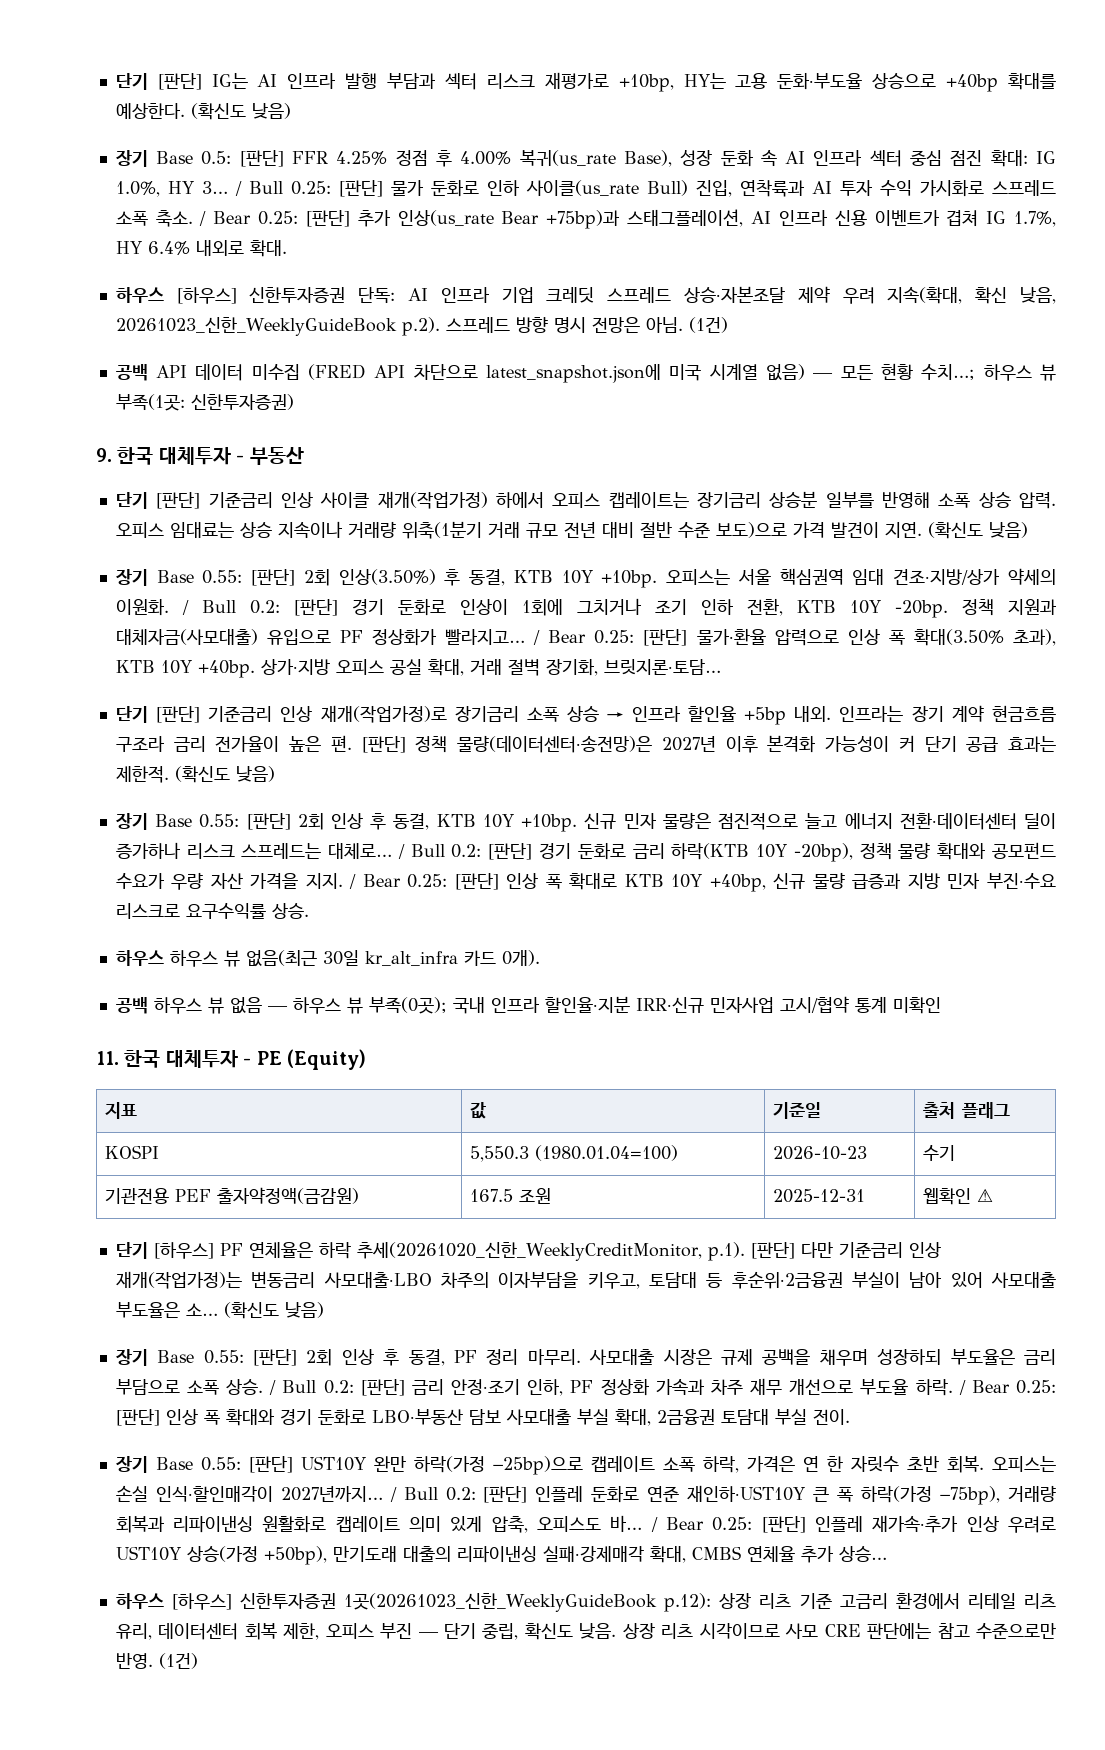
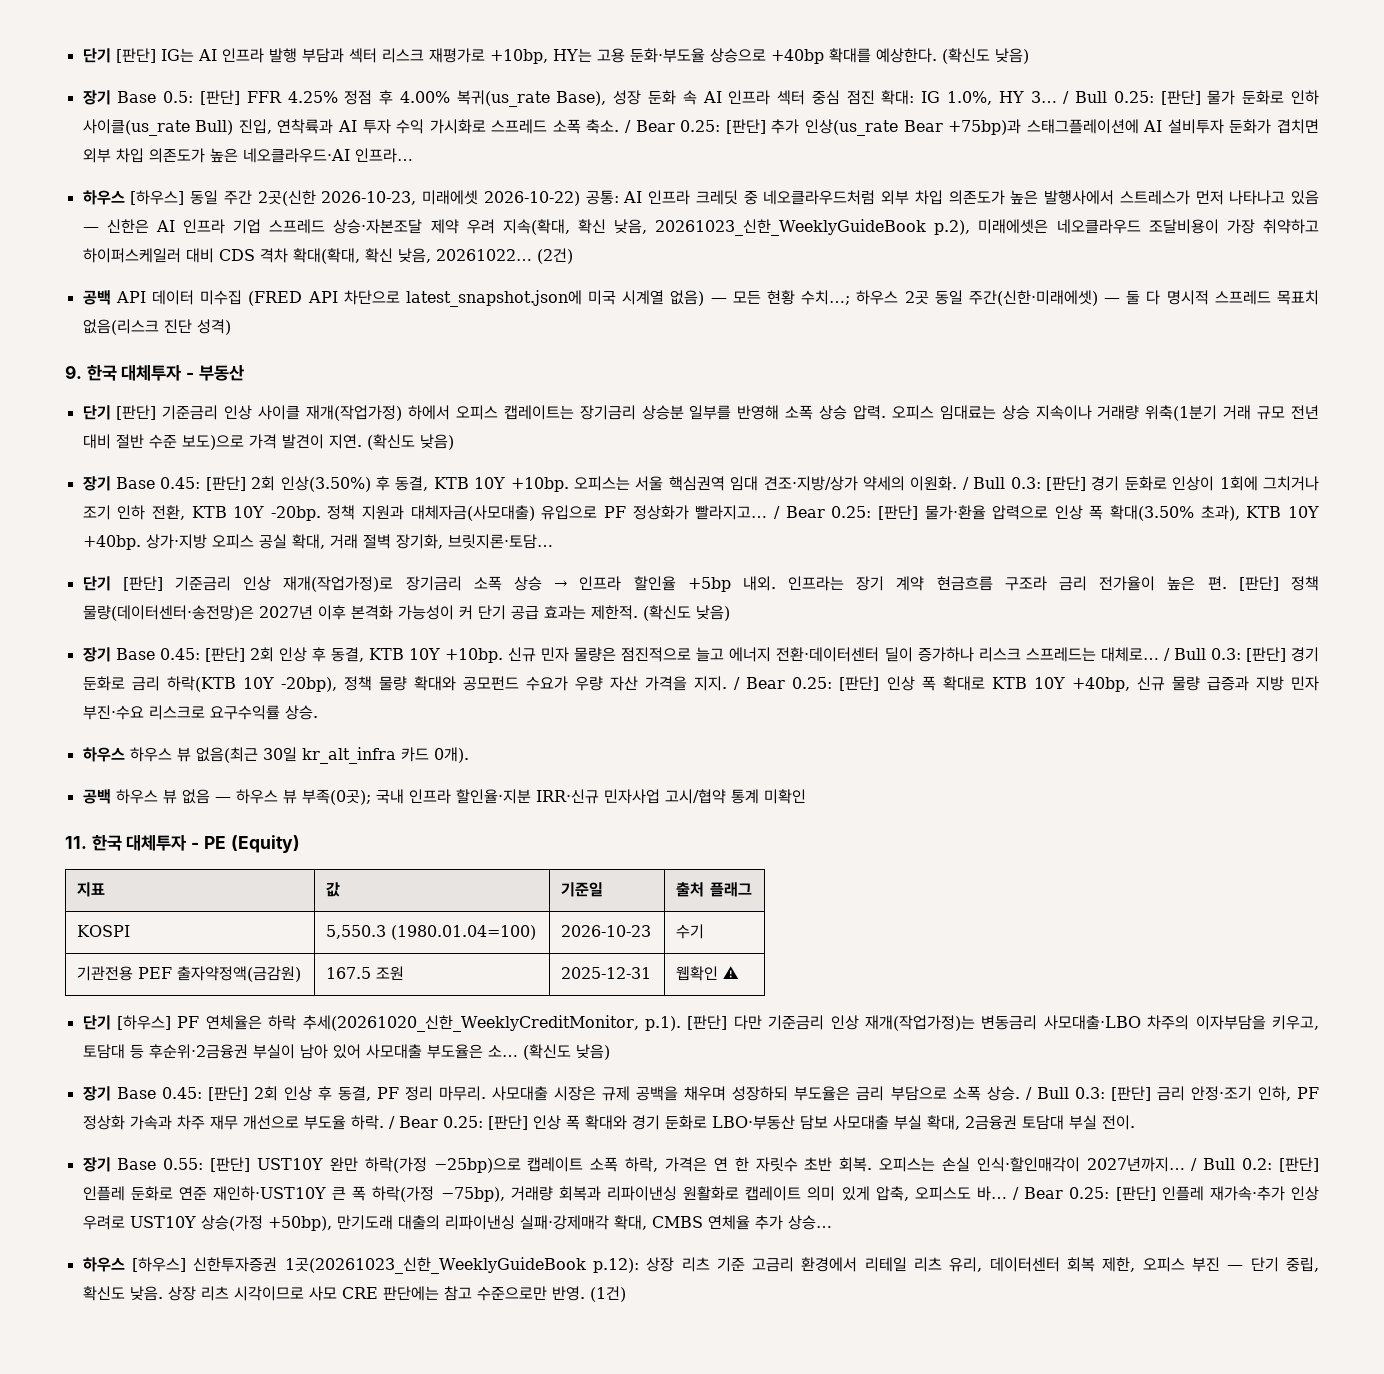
- / Bear 0.25: [판단] 추가 인상(us_rate Bear +75bp)과 스태그플레이션, AI 인프라 신용 이벤트가 겹쳐 IG 1.7%, HY 6.4% 내외로 확대.
- 하우스 [하우스] 신한투자증권 단독: AI 인프라 기업 크레딧 스프레드 상승·자본조달 제약 우려 지속(확대, 확신 낮음, 20261023_신한_WeeklyGuideBook p.2). 스프레드 방향 명시 전망은 아님. (1건)
+ / Bear 0.25: [판단] 추가 인상(us_rate Bear +75bp)과 스태그플레이션에 AI 설비투자 둔화가 겹치면 외부 차입 의존도가 높은 네오클라우드·AI 인프라…
+ 하우스 [하우스] 동일 주간 2곳(신한 2026-10-23, 미래에셋 2026-10-22) 공통: AI 인프라 크레딧 중 네오클라우드처럼 외부 차입 의존도가 높은 발행사에서 스트레스가 먼저 나타나고 있음 — 신한은 AI 인프라 기업 스프레드 상승·자본조달 제약 우려 지속(확대, 확신 낮음, 20261023_신한_WeeklyGuideBook p.2), 미래에셋은 네오클라우드 조달비용이 가장 취약하고 하이퍼스케일러 대비 CDS 격차 확대(확대, 확신 낮음, 20261022… (2건)
- 공백 API 데이터 미수집 (FRED API 차단으로 latest_snapshot.json에 미국 시계열 없음) — 모든 현황 수치…; 하우스 뷰 부족(1곳: 신한투자증권)
+ 공백 API 데이터 미수집 (FRED API 차단으로 latest_snapshot.json에 미국 시계열 없음) — 모든 현황 수치…; 하우스 2곳 동일 주간(신한·미래에셋) — 둘 다 명시적 스프레드 목표치 없음(리스크 진단 성격)
- 장기 Base 0.55: [판단] 2회 인상(3.50%) 후 동결, KTB 10Y +10bp.
+ 장기 Base 0.45: [판단] 2회 인상(3.50%) 후 동결, KTB 10Y +10bp.
- / Bull 0.2: [판단] 경기 둔화로 인상이 1회에 그치거나 조기 인하 전환, KTB 10Y -20bp.
+ / Bull 0.3: [판단] 경기 둔화로 인상이 1회에 그치거나 조기 인하 전환, KTB 10Y -20bp.
- 장기 Base 0.55: [판단] 2회 인상 후 동결, KTB 10Y +10bp.
+ 장기 Base 0.45: [판단] 2회 인상 후 동결, KTB 10Y +10bp.
- / Bull 0.2: [판단] 경기 둔화로 금리 하락(KTB 10Y -20bp), 정책 물량 확대와 공모펀드 수요가 우량 자산 가격을 지지.
+ / Bull 0.3: [판단] 경기 둔화로 금리 하락(KTB 10Y -20bp), 정책 물량 확대와 공모펀드 수요가 우량 자산 가격을 지지.
- 장기 Base 0.55: [판단] 2회 인상 후 동결, PF 정리 마무리.
+ 장기 Base 0.45: [판단] 2회 인상 후 동결, PF 정리 마무리.
- / Bull 0.2: [판단] 금리 안정·조기 인하, PF 정상화 가속과 차주 재무 개선으로 부도율 하락.
+ / Bull 0.3: [판단] 금리 안정·조기 인하, PF 정상화 가속과 차주 재무 개선으로 부도율 하락.

